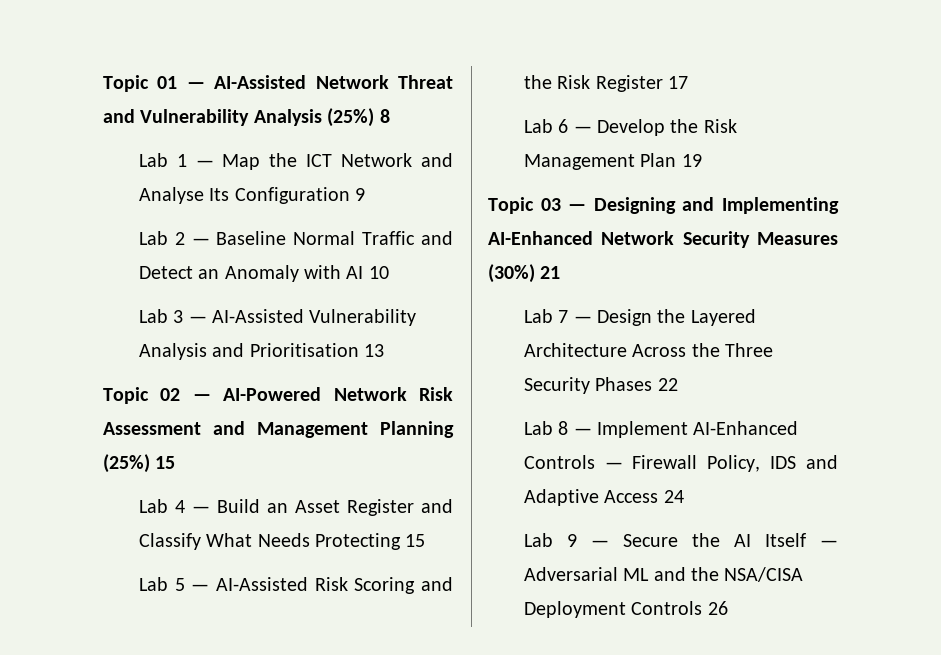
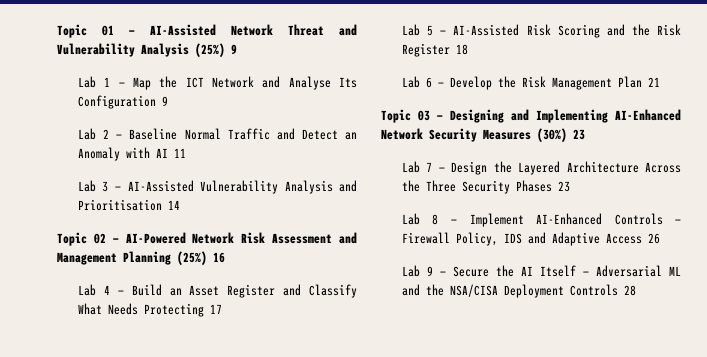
- Topic 01 — AI-Assisted Network Threat and Vulnerability Analysis (25%) 8
+ Topic 01 — AI-Assisted Network Threat and Vulnerability Analysis (25%) 9
- Lab 2 — Baseline Normal Traffic and Detect an Anomaly with AI 10
+ Lab 2 — Baseline Normal Traffic and Detect an Anomaly with AI 11
- Lab 3 — AI-Assisted Vulnerability Analysis and Prioritisation 13
+ Lab 3 — AI-Assisted Vulnerability Analysis and Prioritisation 14
- Topic 02 — AI-Powered Network Risk Assessment and Management Planning (25%) 15
+ Topic 02 — AI-Powered Network Risk Assessment and Management Planning (25%) 16
- Lab 4 — Build an Asset Register and Classify What Needs Protecting 15
+ Lab 4 — Build an Asset Register and Classify What Needs Protecting 17
- Lab 5 — AI-Assisted Risk Scoring and the Risk Register 17
+ Lab 5 — AI-Assisted Risk Scoring and the Risk Register 18
- Lab 6 — Develop the Risk Management Plan 19
+ Lab 6 — Develop the Risk Management Plan 21
- Topic 03 — Designing and Implementing AI-Enhanced Network Security Measures (30%) 21
+ Topic 03 — Designing and Implementing AI-Enhanced Network Security Measures (30%) 23
- Lab 7 — Design the Layered Architecture Across the Three Security Phases 22
+ Lab 7 — Design the Layered Architecture Across the Three Security Phases 23
- Lab 8 — Implement AI-Enhanced Controls — Firewall Policy, IDS and Adaptive Access 24
+ Lab 8 — Implement AI-Enhanced Controls — Firewall Policy, IDS and Adaptive Access 26
- Lab 9 — Secure the AI Itself — Adversarial ML and the NSA/CISA Deployment Controls 26
+ Lab 9 — Secure the AI Itself — Adversarial ML and the NSA/CISA Deployment Controls 28

